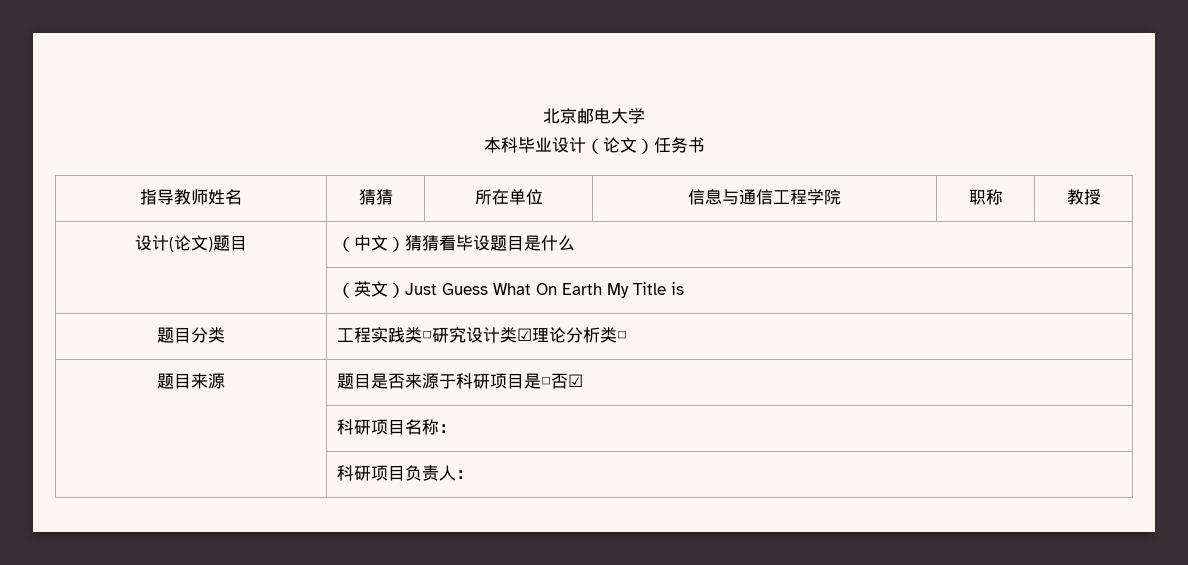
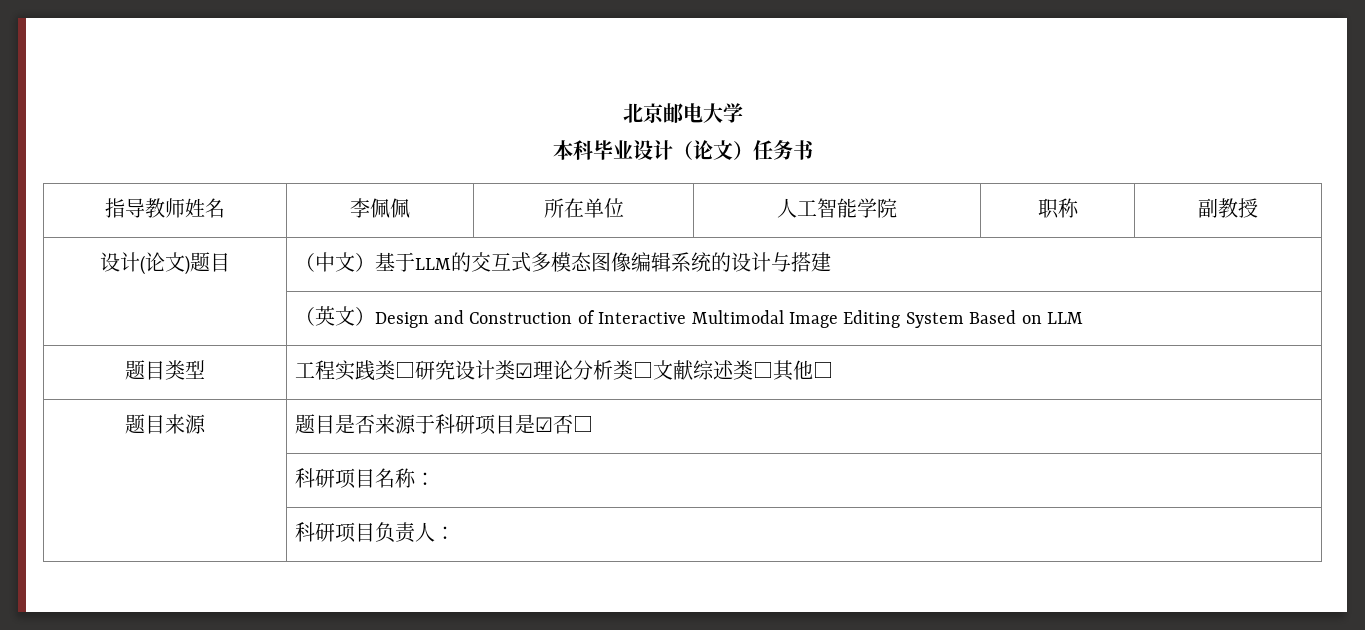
- 指导教师姓名 | 猜猜 | 所在单位 | 信息与通信工程学院 | 职称 | 教授
+ 指导教师姓名 | 李佩佩 | 所在单位 | 人工智能学院 | 职称 | 副教授
- 设计(论文)题目 | （中文）猜猜看毕设题目是什么
- | （英文）Just Guess What On Earth My Title is
- 题目分类 | 工程实践类□研究设计类☑理论分析类□
+ 设计(论文)题目 | （中文）基于LLM的交互式多模态图像编辑系统的设计与搭建
+ | （英文）Design and Construction of Interactive Multimodal Image Editing System Based on LLM
+ 题目类型 | 工程实践类□研究设计类☑理论分析类□文献综述类□其他□
- 题目来源 | 题目是否来源于科研项目是□否☑
+ 题目来源 | 题目是否来源于科研项目是☑否□

